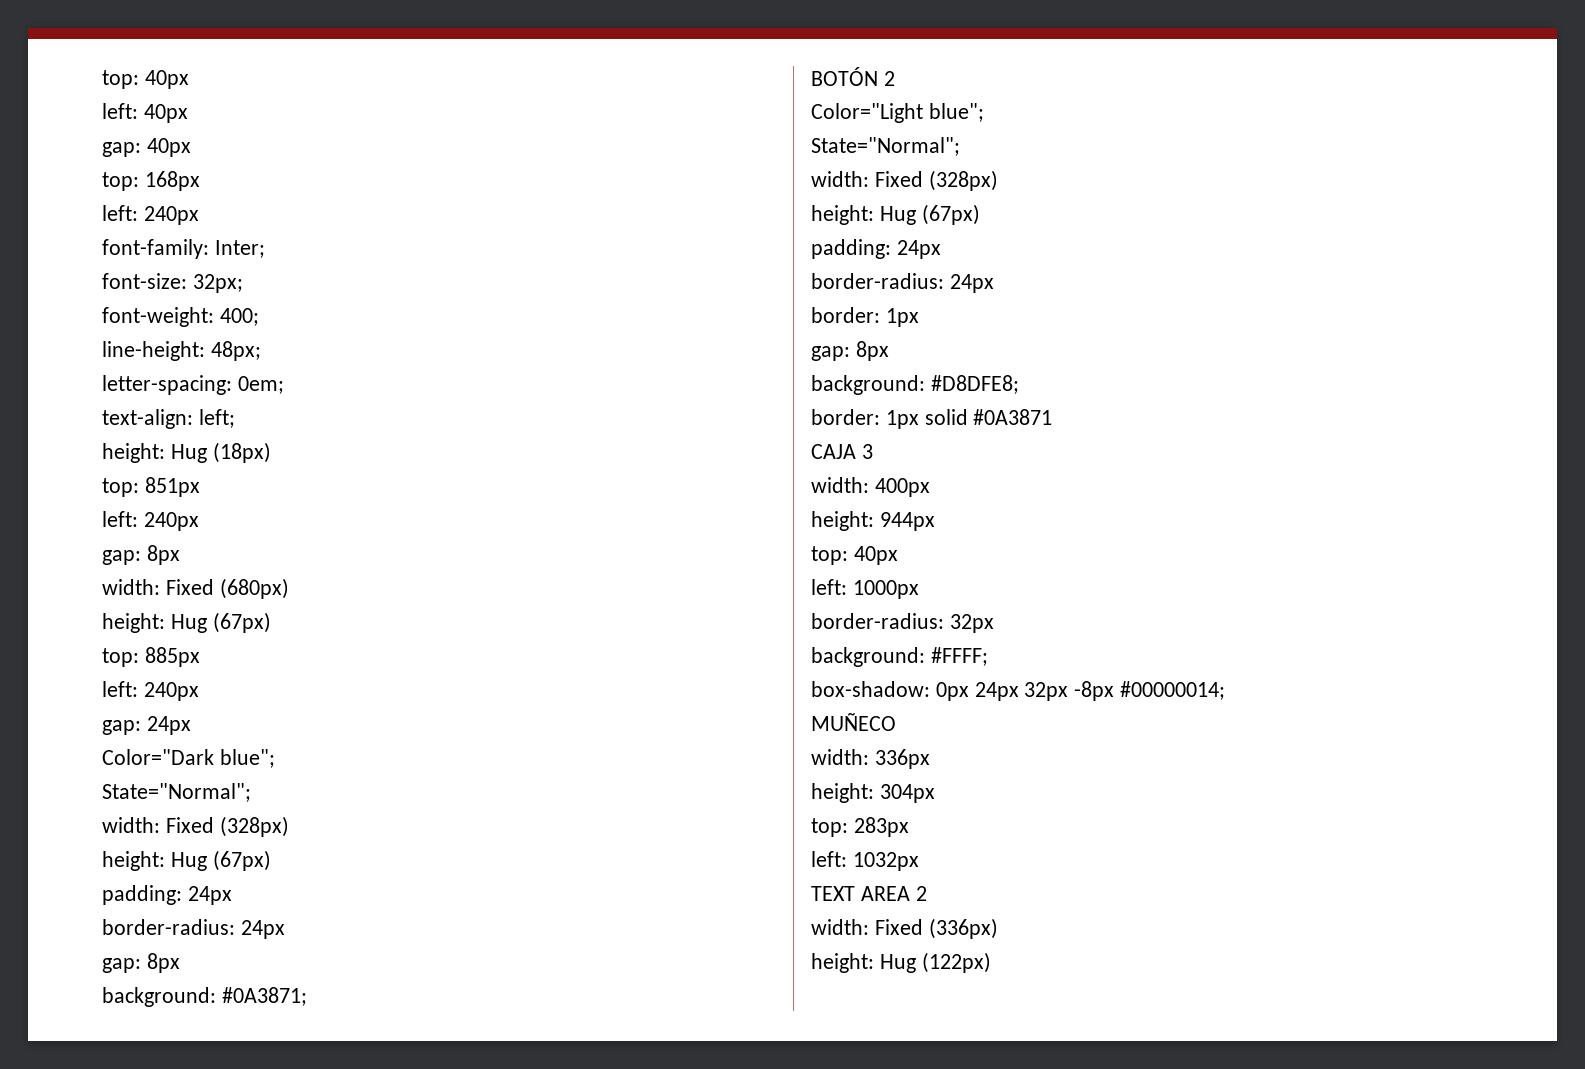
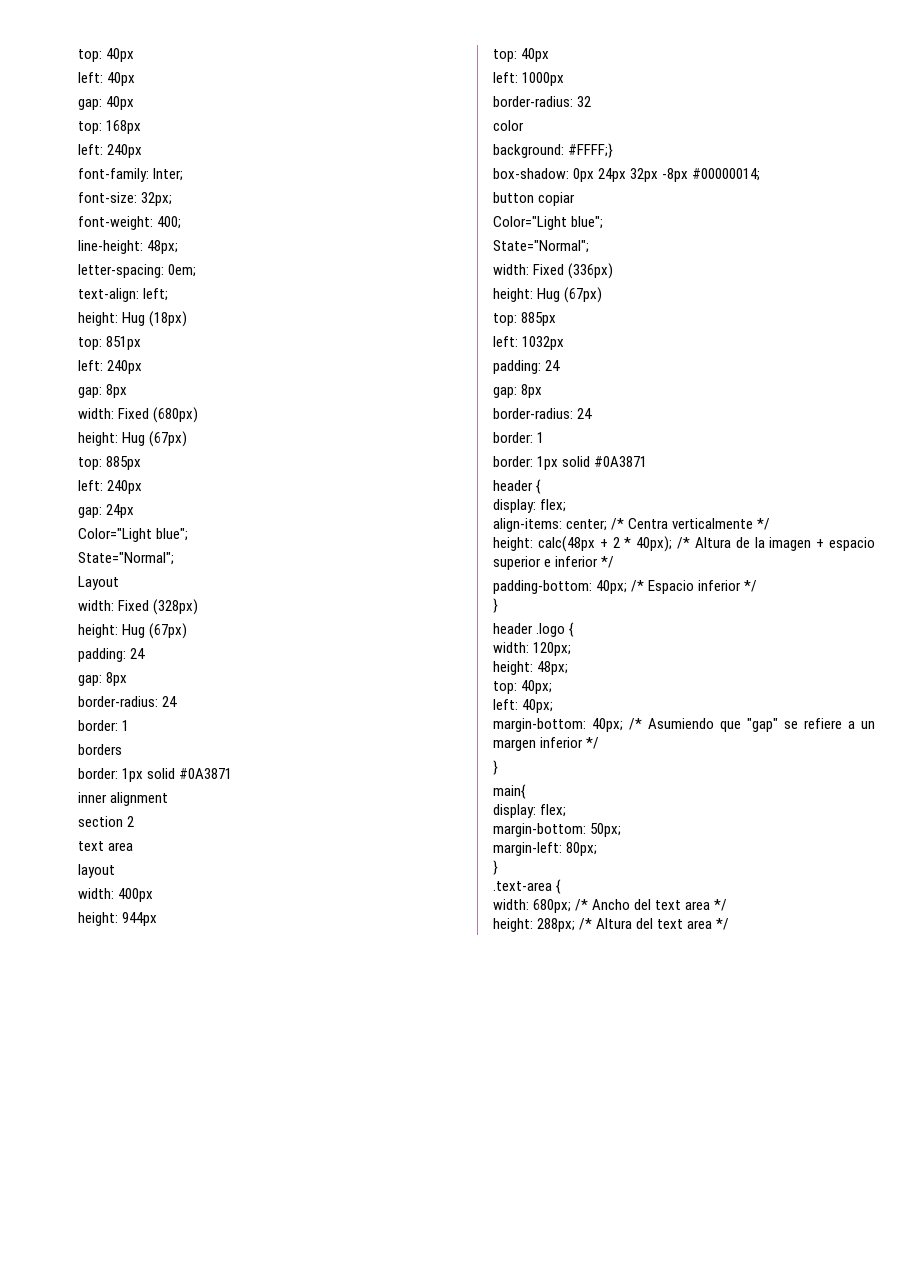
  gap: 24px
- Color="Dark blue";
+ Color="Light blue";
  State="Normal";
+ Layout
  width: Fixed (328px)
  height: Hug (67px)
- padding: 24px
- border-radius: 24px
+ padding: 24
  gap: 8px
- background: #0A3871;
- BOTÓN 2
- Color="Light blue";
- State="Normal";
- width: Fixed (328px)
- height: Hug (67px)
- padding: 24px
- border-radius: 24px
- border: 1px
- gap: 8px
- background: #D8DFE8;
+ border-radius: 24
+ border: 1
+ borders
  border: 1px solid #0A3871
- CAJA 3
+ inner alignment
+ section 2
+ text area
+ layout
- border-radius: 32px
- background: #FFFF;
+ border-radius: 32
+ color
+ background: #FFFF;}
- MUÑECO
- width: 336px
- height: 304px
- top: 283px
- left: 1032px
- TEXT AREA 2
+ button copiar
+ Color="Light blue";
+ State="Normal";
  width: Fixed (336px)
- height: Hug (122px)
+ height: Hug (67px)
+ top: 885px
+ left: 1032px
+ padding: 24
+ gap: 8px
+ border-radius: 24
+ border: 1
+ border: 1px solid #0A3871
+ header {
+ display: flex;
+ align-items: center; /* Centra verticalmente */
+ height: calc(48px + 2 * 40px); /* Altura de la imagen + espacio superior e inferior */
+ padding-bottom: 40px; /* Espacio inferior */
+ }
+ header .logo {
+ width: 120px;
+ height: 48px;
+ top: 40px;
+ left: 40px;
+ margin-bottom: 40px; /* Asumiendo que "gap" se refiere a un margen inferior */
+ }
+ main{
+ display: flex;
+ margin-bottom: 50px;
+ margin-left: 80px;
+ }
+ .text-area {
+ width: 680px; /* Ancho del text area */
+ height: 288px; /* Altura del text area */

